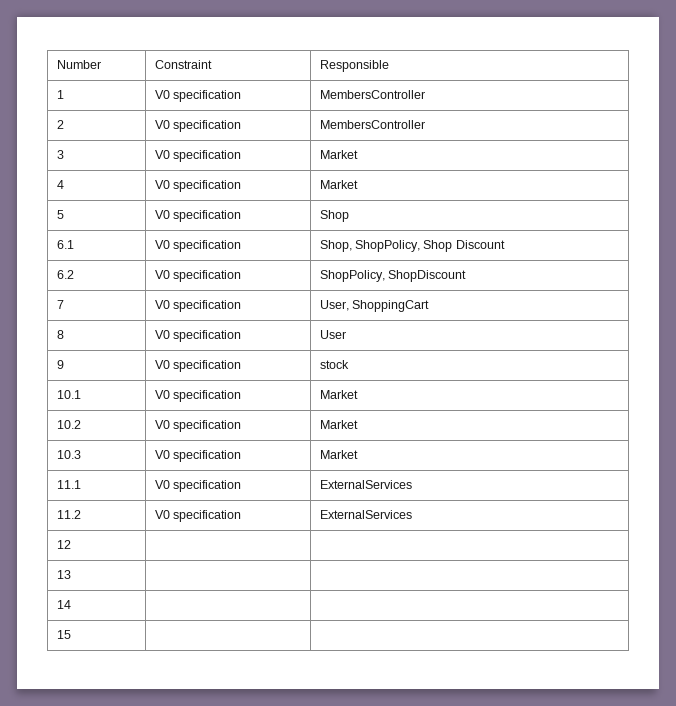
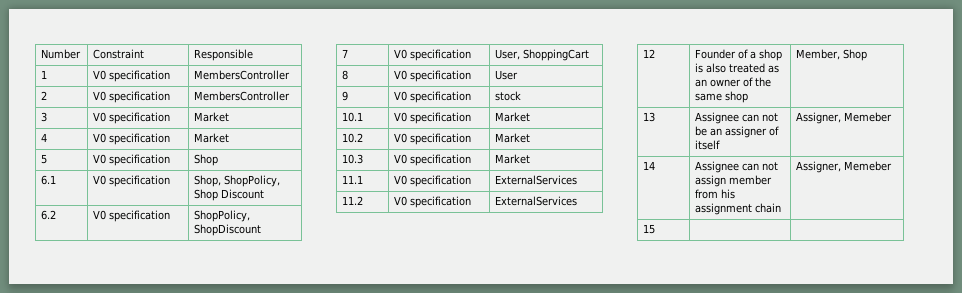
- 12 | |
- 13 | |
- 14 | |
+ 12 | Founder of a shop is also treated as an owner of the same shop | Member, Shop
+ 13 | Assignee can not be an assigner of itself | Assigner, Memeber
+ 14 | Assignee can not assign member from his assignment chain | Assigner, Memeber

